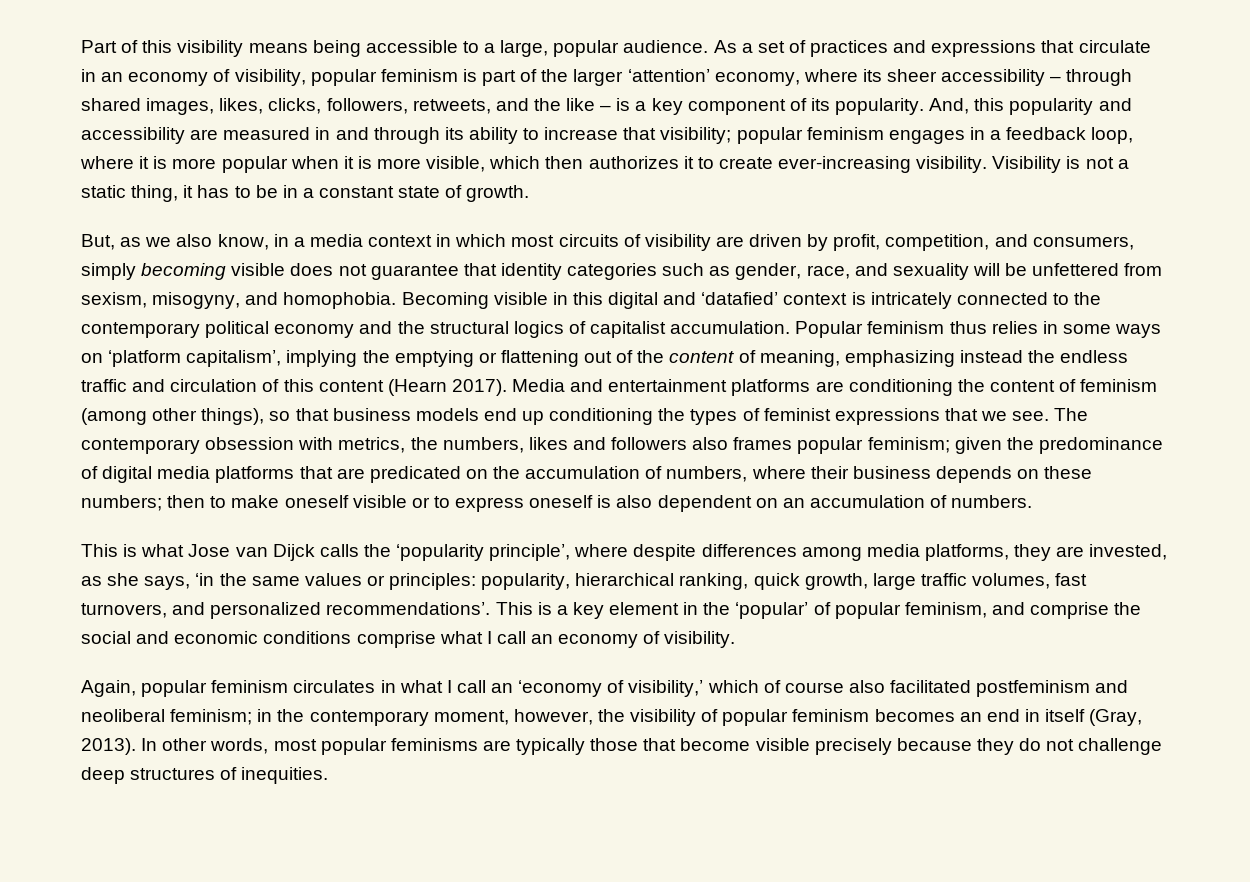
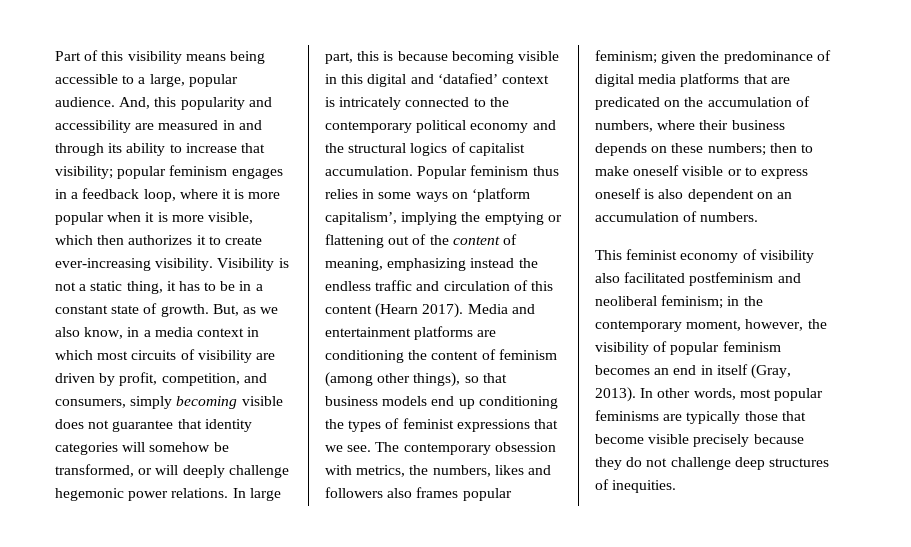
- As a set of practices and expressions that circulate in an economy of visibility, popular feminism is part of the larger ‘attention’ economy, where its sheer accessibility – through shared images, likes, clicks, followers, retweets, and the like – is a key component of its popularity.
- Visibility is not a static thing, it has to be in a constant state of growth.
- But, as we also know, in a media context in which most circuits of visibility are driven by profit, competition, and consumers, simply becoming visible does not guarantee that identity categories such as gender, race, and sexuality will be unfettered from sexism, misogyny, and homophobia. Becoming visible in this digital and ‘datafied’ context is intricately connected to the contemporary political economy and the structural logics of capitalist accumulation.
+ Visibility is not a static thing, it has to be in a constant state of growth. But, as we also know, in a media context in which most circuits of visibility are driven by profit, competition, and consumers, simply becoming visible does not guarantee that identity categories will somehow be transformed, or will deeply challenge hegemonic power relations. In large part, this is because becoming visible in this digital and ‘datafied’ context is intricately connected to the contemporary political economy and the structural logics of capitalist accumulation.
- This is what Jose van Dijck calls the ‘popularity principle’, where despite differences among media platforms, they are invested, as she says, ‘in the same values or principles: popularity, hierarchical ranking, quick growth, large traffic volumes, fast turnovers, and personalized recommendations’. This is a key element in the ‘popular’ of popular feminism, and comprise the social and economic conditions comprise what I call an economy of visibility.
- Again, popular feminism circulates in what I call an ‘economy of visibility,’ which of course also facilitated postfeminism and neoliberal feminism; in the contemporary moment, however, the visibility of popular feminism becomes an end in itself (Gray, 2013).
+ This feminist economy of visibility also facilitated postfeminism and neoliberal feminism; in the contemporary moment, however, the visibility of popular feminism becomes an end in itself (Gray, 2013).

